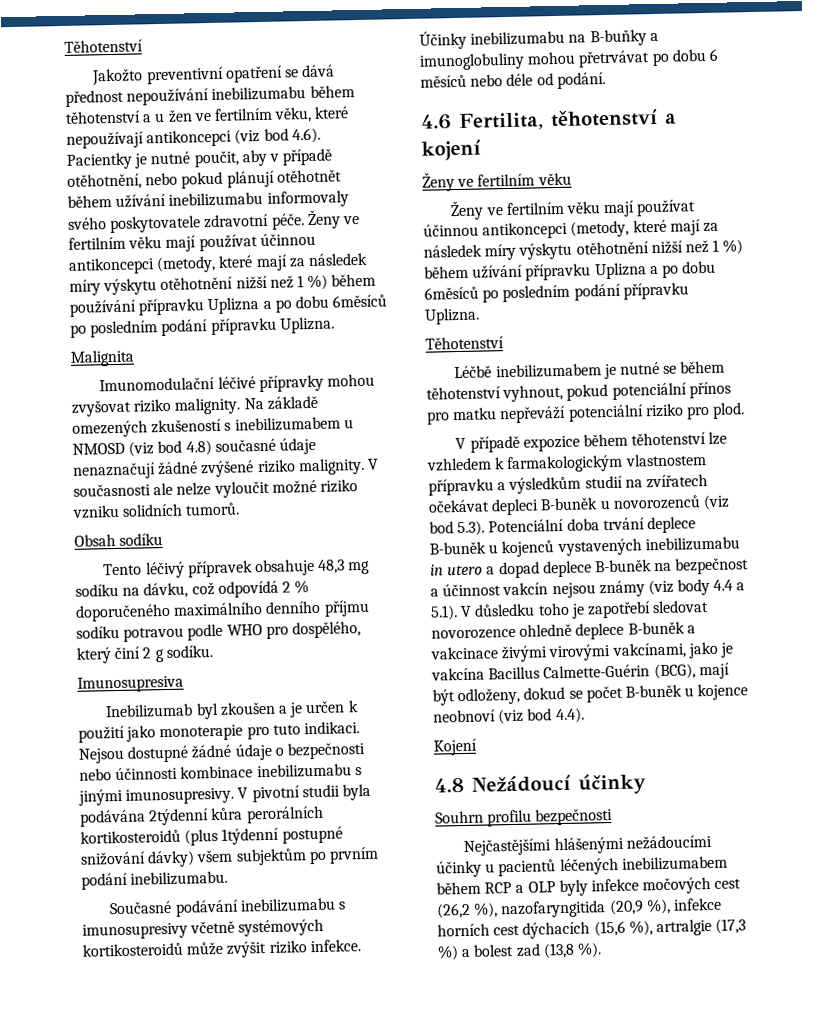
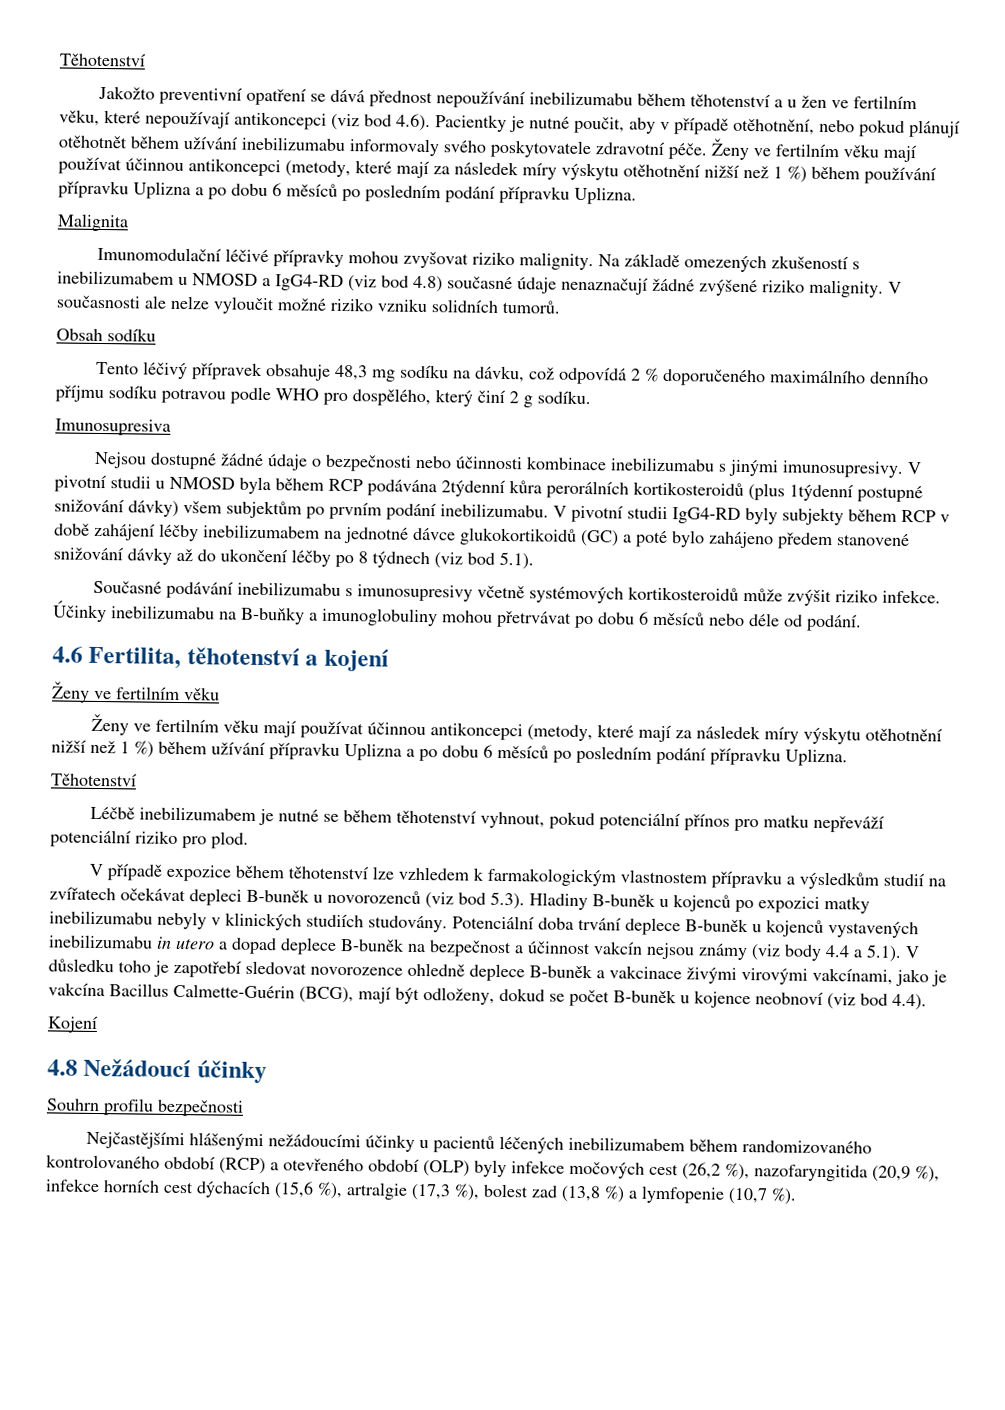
- Ženy ve fertilním věku mají používat účinnou antikoncepci (metody, které mají za následek míry výskytu otěhotnění nižší než 1 %) během používání přípravku Uplizna a po dobu 6měsíců po posledním podání přípravku Uplizna.
+ Ženy ve fertilním věku mají používat účinnou antikoncepci (metody, které mají za následek míry výskytu otěhotnění nižší než 1 %) během používání přípravku Uplizna a po dobu 6 měsíců po posledním podání přípravku Uplizna.
- Na základě omezených zkušeností s inebilizumabem u NMOSD (viz bod 4.8) současné údaje nenaznačují žádné zvýšené riziko malignity.
+ Na základě omezených zkušeností s inebilizumabem u NMOSD a IgG4-RD (viz bod 4.8) současné údaje nenaznačují žádné zvýšené riziko malignity.
- Inebilizumab byl zkoušen a je určen k použití jako monoterapie pro tuto indikaci.
- V pivotní studii byla podávána 2týdenní kůra perorálních kortikosteroidů (plus 1týdenní postupné snižování dávky) všem subjektům po prvním podání inebilizumabu.
+ V pivotní studii u NMOSD byla během RCP podávána 2týdenní kůra perorálních kortikosteroidů (plus 1týdenní postupné snižování dávky) všem subjektům po prvním podání inebilizumabu. V pivotní studii IgG4-RD byly subjekty během RCP v době zahájení léčby inebilizumabem na jednotné dávce glukokortikoidů (GC) a poté bylo zahájeno předem stanovené snižování dávky až do ukončení léčby po 8 týdnech (viz bod 5.1).
- Ženy ve fertilním věku mají používat účinnou antikoncepci (metody, které mají za následek míry výskytu otěhotnění nižší než 1 %) během užívání přípravku Uplizna a po dobu 6měsíců po posledním podání přípravku Uplizna.
+ Ženy ve fertilním věku mají používat účinnou antikoncepci (metody, které mají za následek míry výskytu otěhotnění nižší než 1 %) během užívání přípravku Uplizna a po dobu 6 měsíců po posledním podání přípravku Uplizna.
- V případě expozice během těhotenství lze vzhledem k farmakologickým vlastnostem přípravku a výsledkům studií na zvířatech očekávat depleci B-buněk u novorozenců (viz bod 5.3). Potenciální doba trvání deplece B-buněk u kojenců vystavených inebilizumabu in utero a dopad deplece B-buněk na bezpečnost a účinnost vakcín nejsou známy (viz body 4.4 a 5.1). V důsledku toho je zapotřebí sledovat novorozence ohledně deplece B-buněk a vakcinace živými virovými vakcínami, jako je vakcína Bacillus Calmette-Guérin (BCG), mají být odloženy, dokud se počet B-buněk u kojence neobnoví (viz bod 4.4).
+ V případě expozice během těhotenství lze vzhledem k farmakologickým vlastnostem přípravku a výsledkům studií na zvířatech očekávat depleci B-buněk u novorozenců (viz bod 5.3). Hladiny B-buněk u kojenců po expozici matky inebilizumabu nebyly v klinických studiích studovány. Potenciální doba trvání deplece B-buněk u kojenců vystavených inebilizumabu in utero a dopad deplece B-buněk na bezpečnost a účinnost vakcín nejsou známy (viz body 4.4 a 5.1). V důsledku toho je zapotřebí sledovat novorozence ohledně deplece B-buněk a vakcinace živými virovými vakcínami, jako je vakcína Bacillus Calmette-Guérin (BCG), mají být odloženy, dokud se počet B-buněk u kojence neobnoví (viz bod 4.4).
- Nejčastějšími hlášenými nežádoucími účinky u pacientů léčených inebilizumabem během RCP a OLP byly infekce močových cest (26,2 %), nazofaryngitida (20,9 %), infekce horních cest dýchacích (15,6 %), artralgie (17,3 %) a bolest zad (13,8 %).
+ Nejčastějšími hlášenými nežádoucími účinky u pacientů léčených inebilizumabem během randomizovaného kontrolovaného období (RCP) a otevřeného období (OLP) byly infekce močových cest (26,2 %), nazofaryngitida (20,9 %), infekce horních cest dýchacích (15,6 %), artralgie (17,3 %), bolest zad (13,8 %) a lymfopenie (10,7 %).

